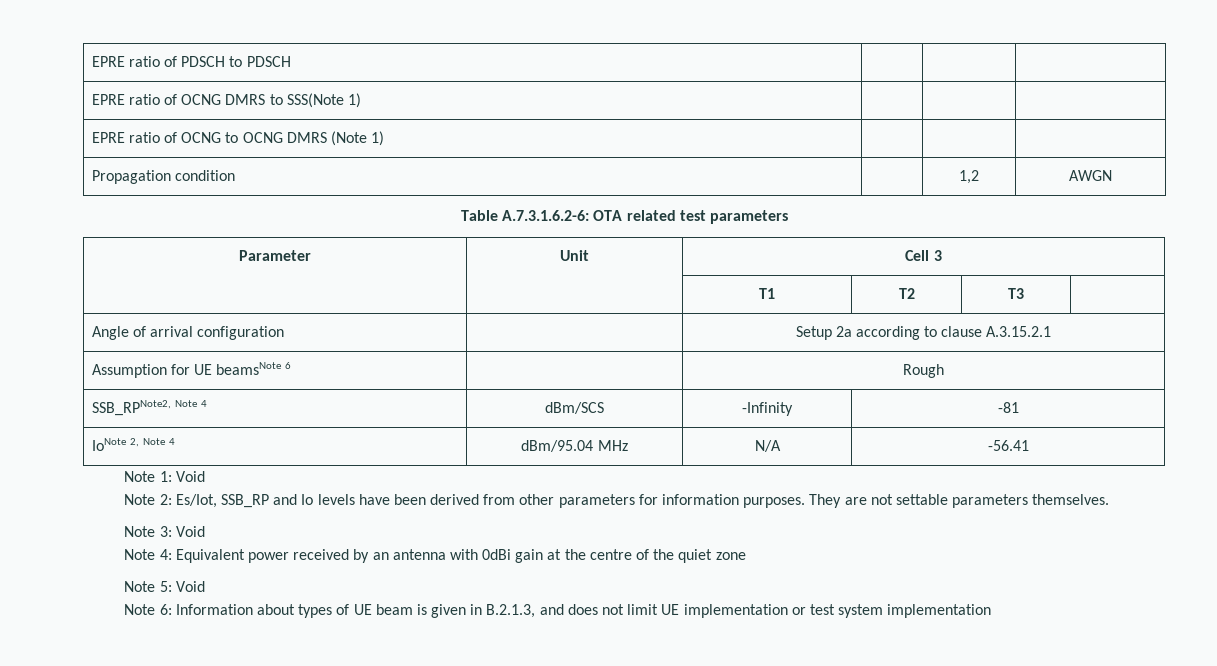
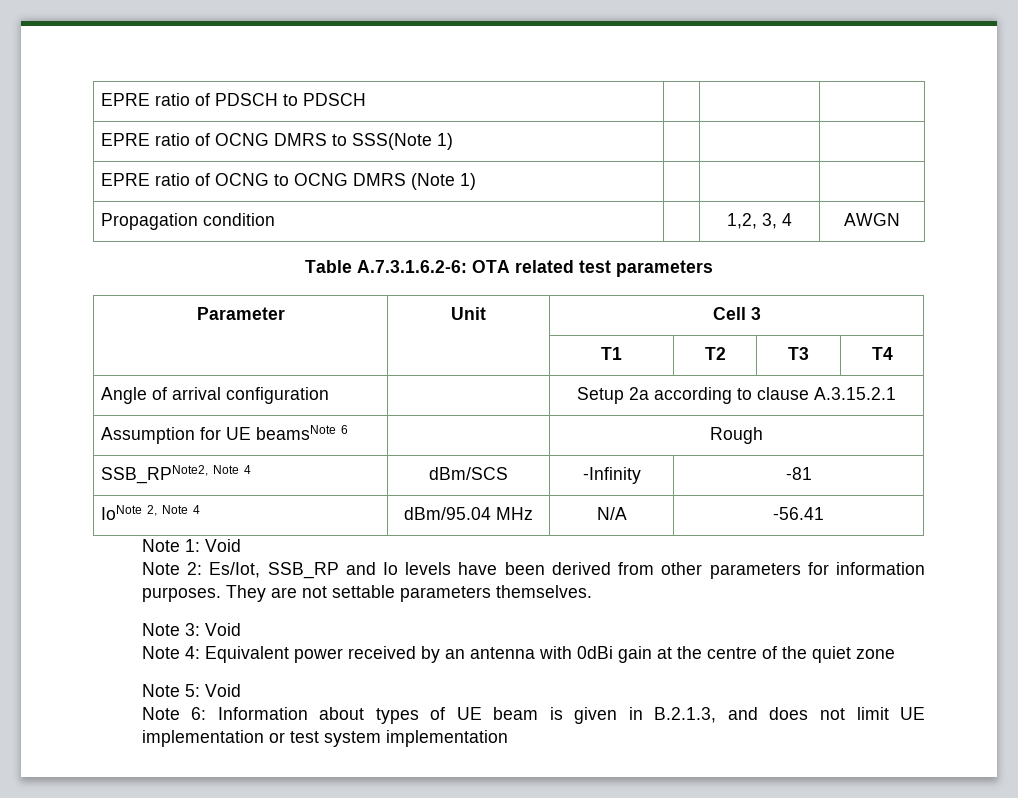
- Propagation condition | | 1,2 | AWGN
+ Propagation condition | | 1,2, 3, 4 | AWGN
- | | T1 | T2 | T3 |
+ | | T1 | T2 | T3 | T4

